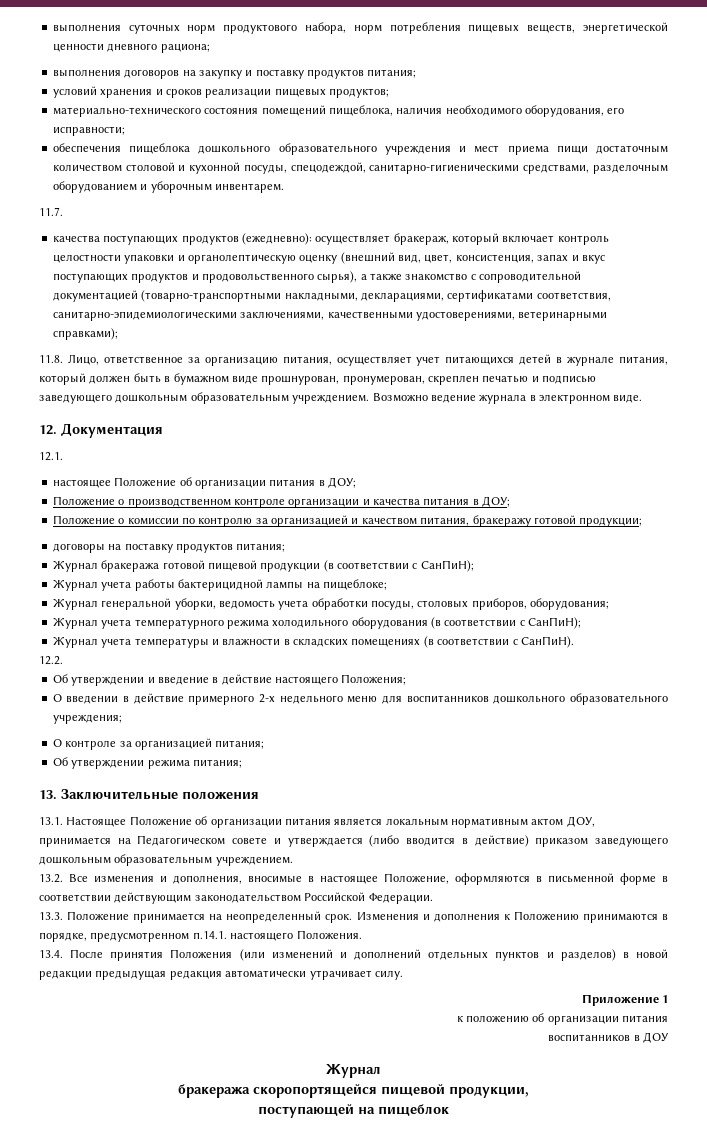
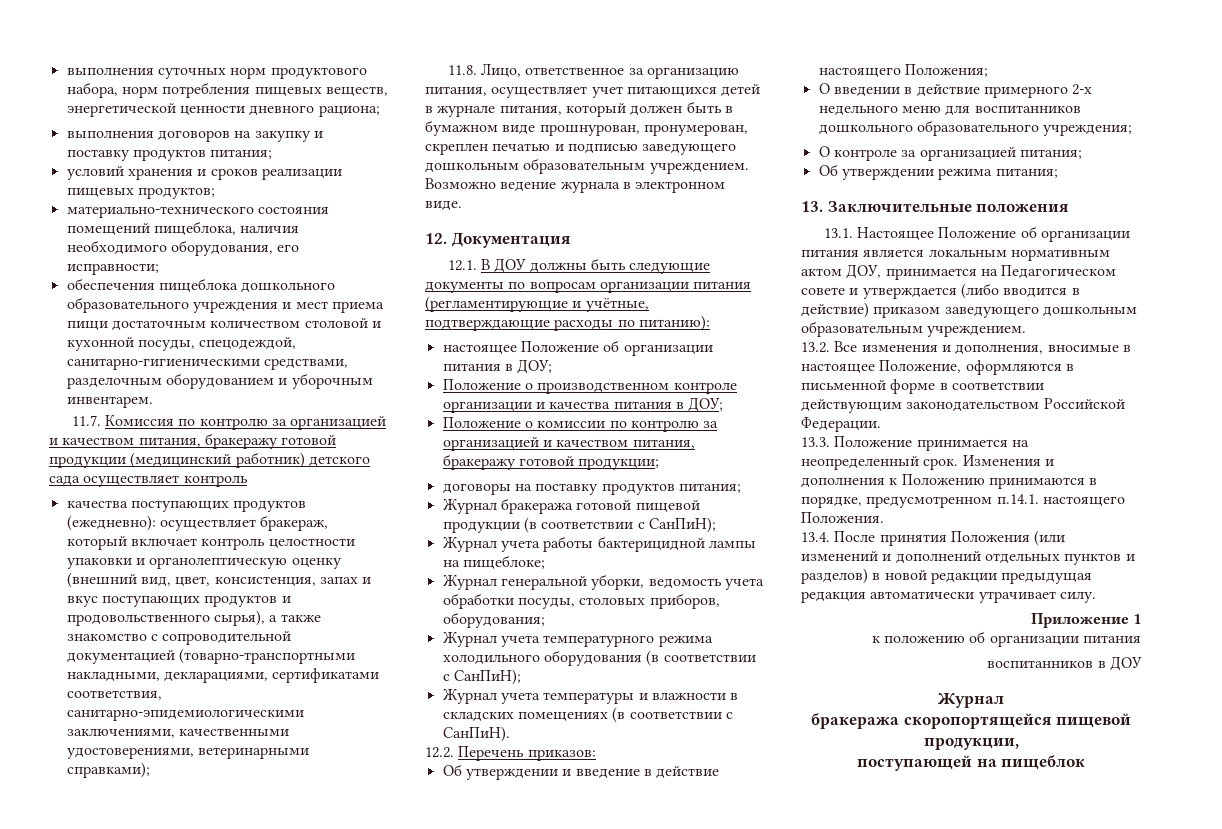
- 11.7.
+ 11.7. Комиссия по контролю за организацией и качеством питания, бракеражу готовой продукции (медицинский работник) детского сада осуществляет контроль
- 12.1.
+ 12.1. В ДОУ должны быть следующие документы по вопросам организации питания (регламентирующие и учётные, подтверждающие расходы по питанию):
- 12.2.
+ 12.2. Перечень приказов:

